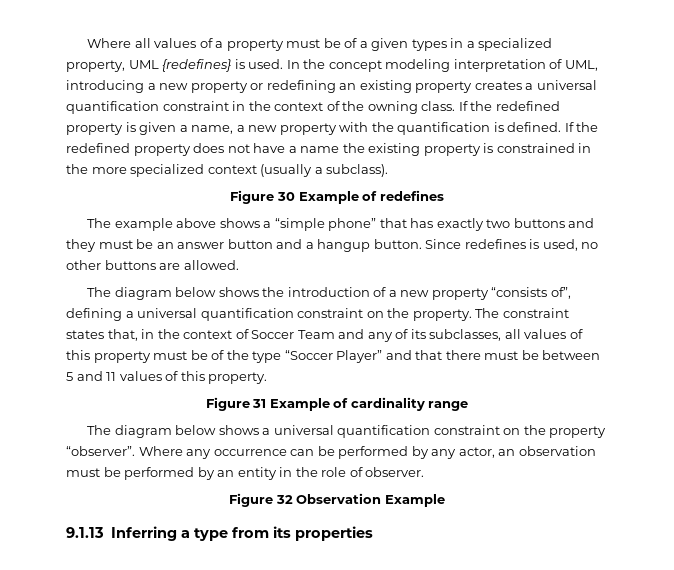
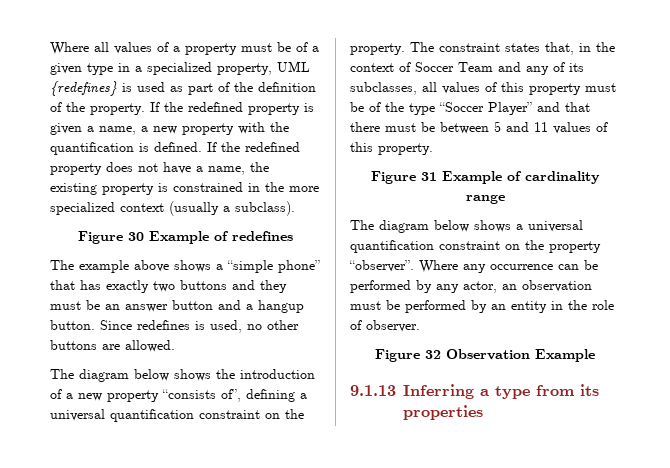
- Where all values of a property must be of a given types in a specialized property, UML {redefines} is used. In the concept modeling interpretation of UML, introducing a new property or redefining an existing property creates a universal quantification constraint in the context of the owning class.
+ Where all values of a property must be of a given type in a specialized property, UML {redefines} is used as part of the definition of the property.
- If the redefined property does not have a name the existing property is constrained in the more specialized context (usually a subclass).
+ If the redefined property does not have a name, the existing property is constrained in the more specialized context (usually a subclass).

